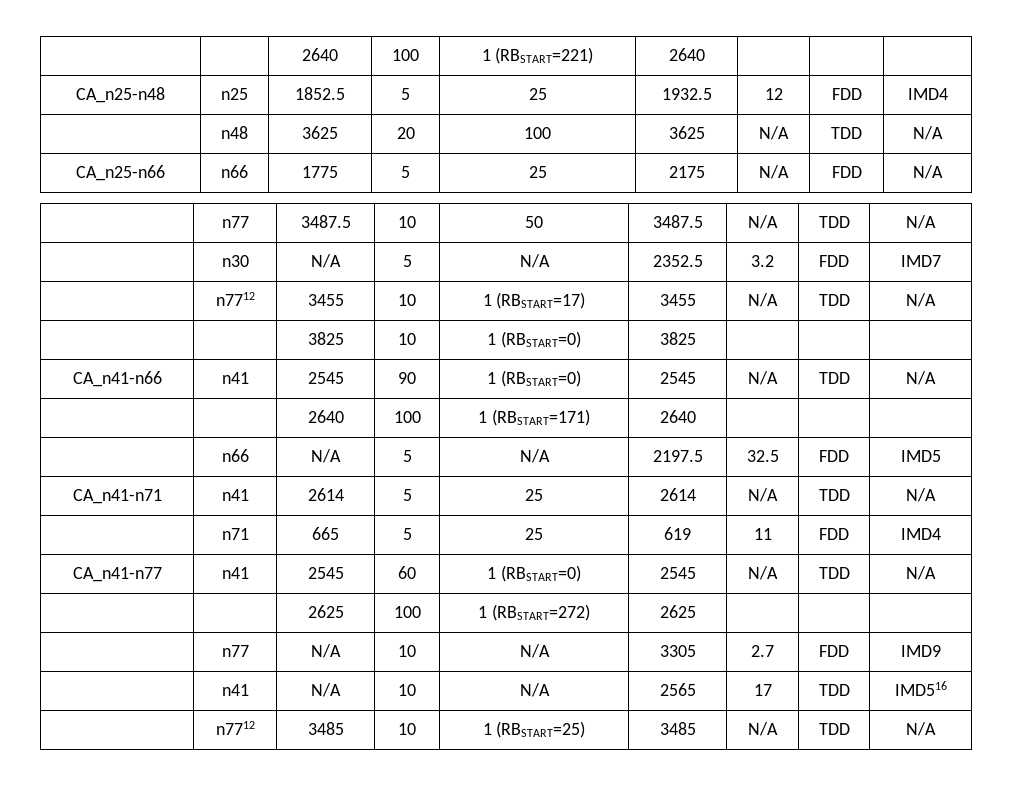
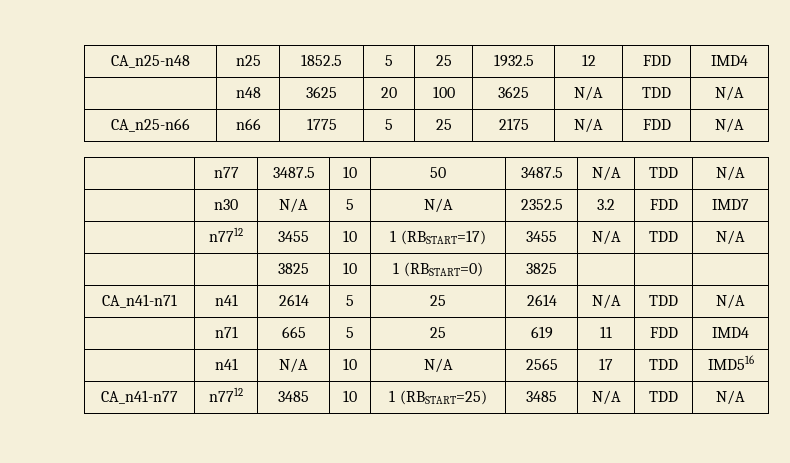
- | | 2640 | 100 | 1 (RBSTART=221) | 2640 | | |
- CA_n41-n66 | n41 | 2545 | 90 | 1 (RBSTART=0) | 2545 | N/A | TDD | N/A
- | | 2640 | 100 | 1 (RBSTART=171) | 2640 | | |
- | n66 | N/A | 5 | N/A | 2197.5 | 32.5 | FDD | IMD5
- CA_n41-n77 | n41 | 2545 | 60 | 1 (RBSTART=0) | 2545 | N/A | TDD | N/A
- | | 2625 | 100 | 1 (RBSTART=272) | 2625 | | |
- | n77 | N/A | 10 | N/A | 3305 | 2.7 | FDD | IMD9
- | n7712 | 3485 | 10 | 1 (RBSTART=25) | 3485 | N/A | TDD | N/A
+ CA_n41-n77 | n7712 | 3485 | 10 | 1 (RBSTART=25) | 3485 | N/A | TDD | N/A

